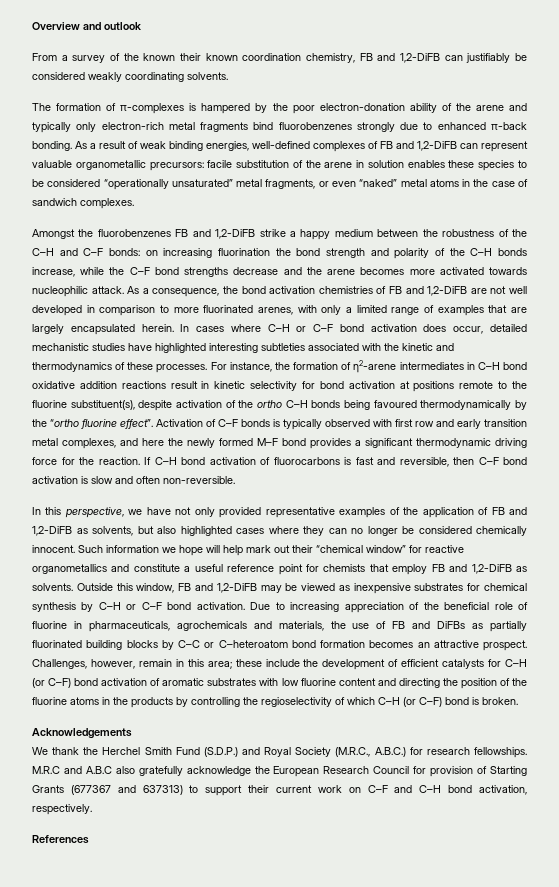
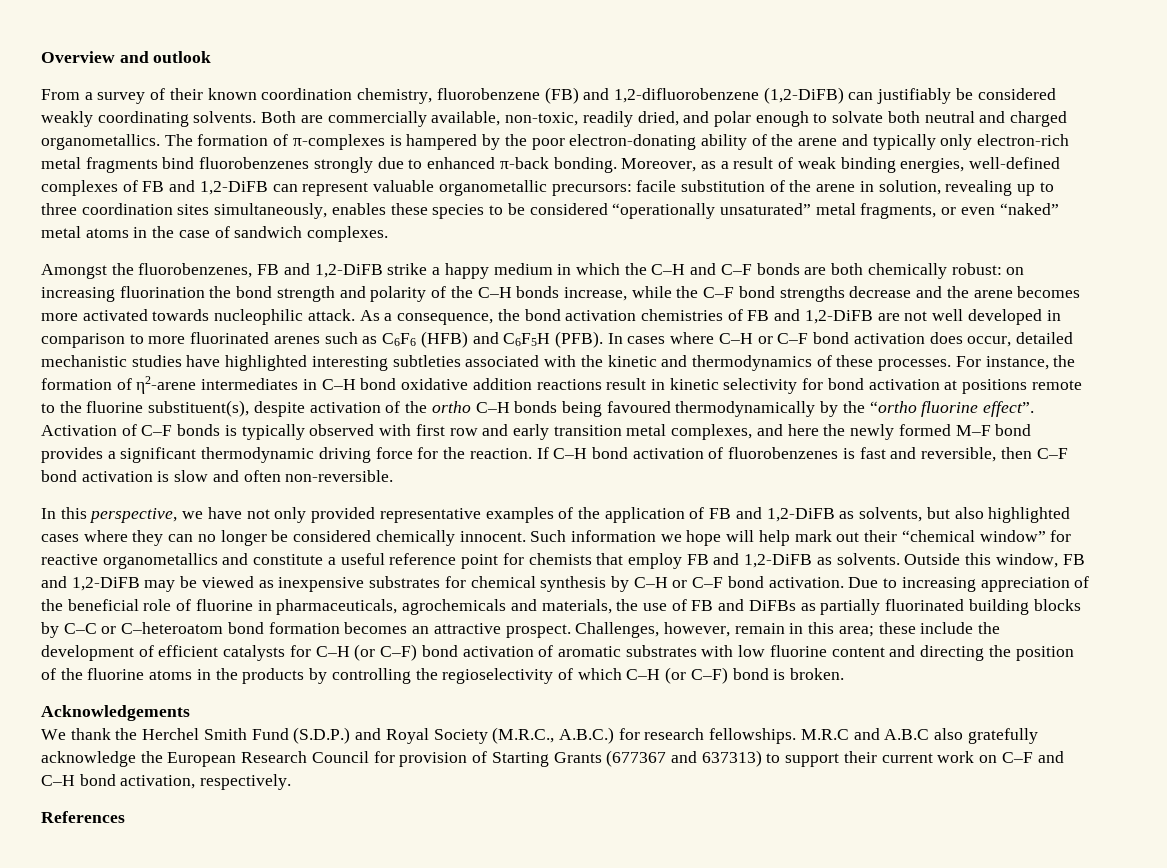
- From a survey of the known their known coordination chemistry, FB and 1,2-DiFB can justifiably be considered weakly coordinating solvents.
- The formation of π-complexes is hampered by the poor electron-donation ability of the arene and typically only electron-rich metal fragments bind fluorobenzenes strongly due to enhanced π-back bonding.
+ From a survey of their known coordination chemistry, fluorobenzene (FB) and 1,2-difluorobenzene (1,2-DiFB) can justifiably be considered weakly coordinating solvents. Both are commercially available, non-toxic, readily dried, and polar enough to solvate both neutral and charged organometallics. The formation of π-complexes is hampered by the poor electron-donating ability of the arene and typically only electron-rich metal fragments bind fluorobenzenes strongly due to enhanced π-back bonding.
- As a result of weak binding energies, well-defined complexes of FB and 1,2-DiFB can represent valuable organometallic precursors: facile substitution of the arene in solution enables these species to be considered “operationally unsaturated” metal fragments, or even “naked” metal atoms in the case of sandwich complexes.
+ Moreover, as a result of weak binding energies, well-defined complexes of FB and 1,2-DiFB can represent valuable organometallic precursors: facile substitution of the arene in solution, revealing up to three coordination sites simultaneously, enables these species to be considered “operationally unsaturated” metal fragments, or even “naked” metal atoms in the case of sandwich complexes.
- Amongst the fluorobenzenes FB and 1,2-DiFB strike a happy medium between the robustness of the C–H and C–F bonds: on increasing fluorination the bond strength and polarity of the C–H bonds increase, while the C–F bond strengths decrease and the arene becomes more activated towards nucleophilic attack.
+ Amongst the fluorobenzenes, FB and 1,2-DiFB strike a happy medium in which the C–H and C–F bonds are both chemically robust: on increasing fluorination the bond strength and polarity of the C–H bonds increase, while the C–F bond strengths decrease and the arene becomes more activated towards nucleophilic attack.
- As a consequence, the bond activation chemistries of FB and 1,2-DiFB are not well developed in comparison to more fluorinated arenes, with only a limited range of examples that are largely encapsulated herein.
+ As a consequence, the bond activation chemistries of FB and 1,2-DiFB are not well developed in comparison to more fluorinated arenes such as C6F6 (HFB) and C6F5H (PFB).
- If C–H bond activation of fluorocarbons is fast and reversible, then C–F bond activation is slow and often non-reversible.
+ If C–H bond activation of fluorobenzenes is fast and reversible, then C–F bond activation is slow and often non-reversible.

